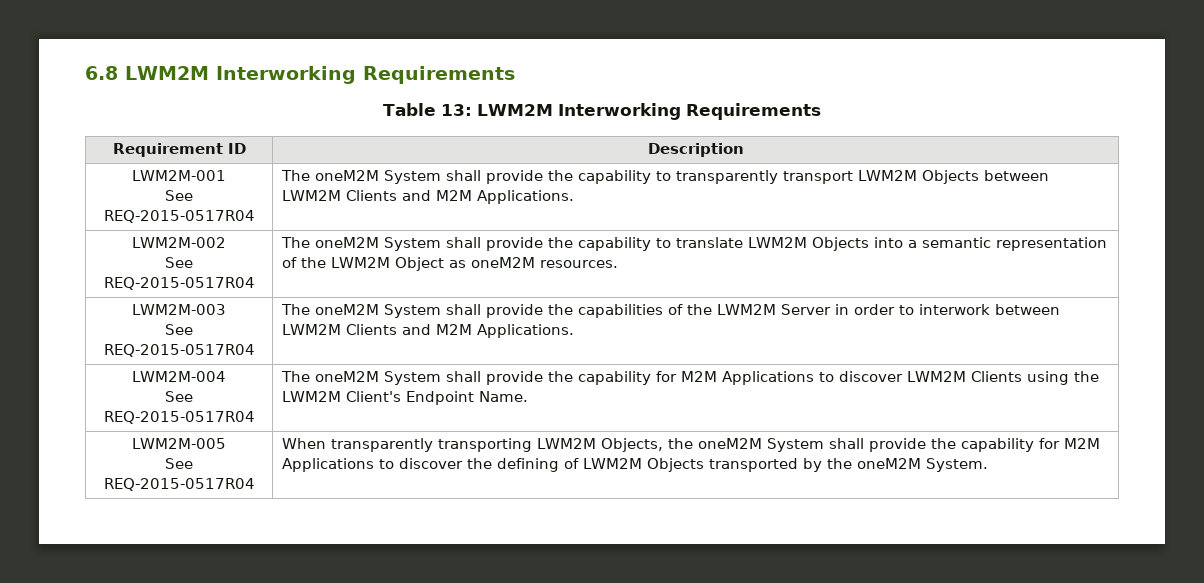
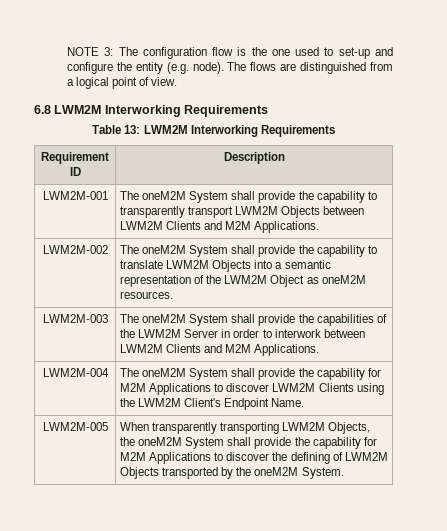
+ NOTE 3: The configuration flow is the one used to set-up and configure the entity (e.g. node). The flows are distinguished from a logical point of view.
- LWM2M-001
- See REQ-2015-0517R04 | The oneM2M System shall provide the capability to transparently transport LWM2M Objects between LWM2M Clients and M2M Applications.
+ LWM2M-001 | The oneM2M System shall provide the capability to transparently transport LWM2M Objects between LWM2M Clients and M2M Applications.
- LWM2M-002
- See REQ-2015-0517R04 | The oneM2M System shall provide the capability to translate LWM2M Objects into a semantic representation of the LWM2M Object as oneM2M resources.
+ LWM2M-002 | The oneM2M System shall provide the capability to translate LWM2M Objects into a semantic representation of the LWM2M Object as oneM2M resources.
- LWM2M-003
- See REQ-2015-0517R04 | The oneM2M System shall provide the capabilities of the LWM2M Server in order to interwork between LWM2M Clients and M2M Applications.
+ LWM2M-003 | The oneM2M System shall provide the capabilities of the LWM2M Server in order to interwork between LWM2M Clients and M2M Applications.
- LWM2M-004
- See REQ-2015-0517R04 | The oneM2M System shall provide the capability for M2M Applications to discover LWM2M Clients using the LWM2M Client's Endpoint Name.
+ LWM2M-004 | The oneM2M System shall provide the capability for M2M Applications to discover LWM2M Clients using the LWM2M Client's Endpoint Name.
- LWM2M-005
- See REQ-2015-0517R04 | When transparently transporting LWM2M Objects, the oneM2M System shall provide the capability for M2M Applications to discover the defining of LWM2M Objects transported by the oneM2M System.
+ LWM2M-005 | When transparently transporting LWM2M Objects, the oneM2M System shall provide the capability for M2M Applications to discover the defining of LWM2M Objects transported by the oneM2M System.

